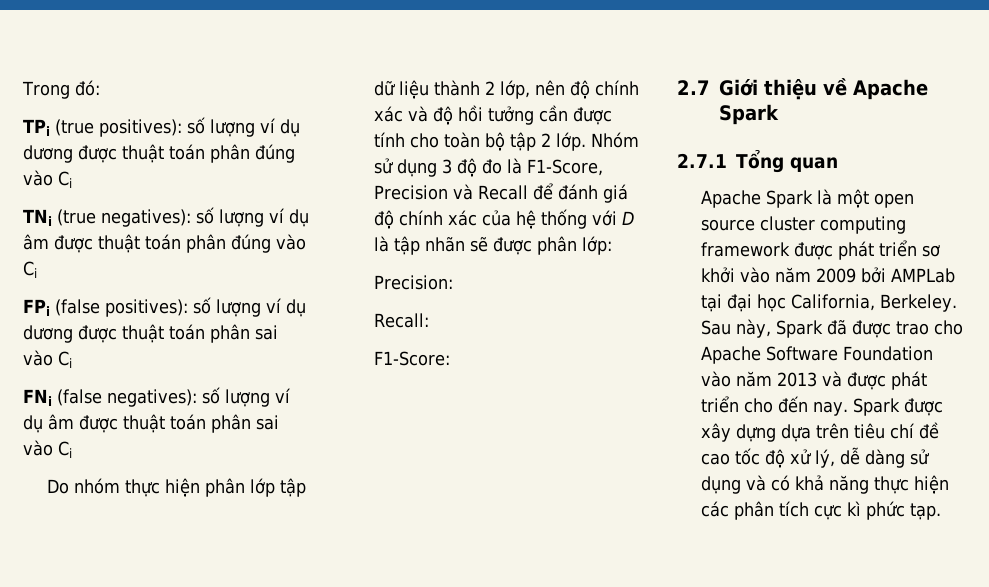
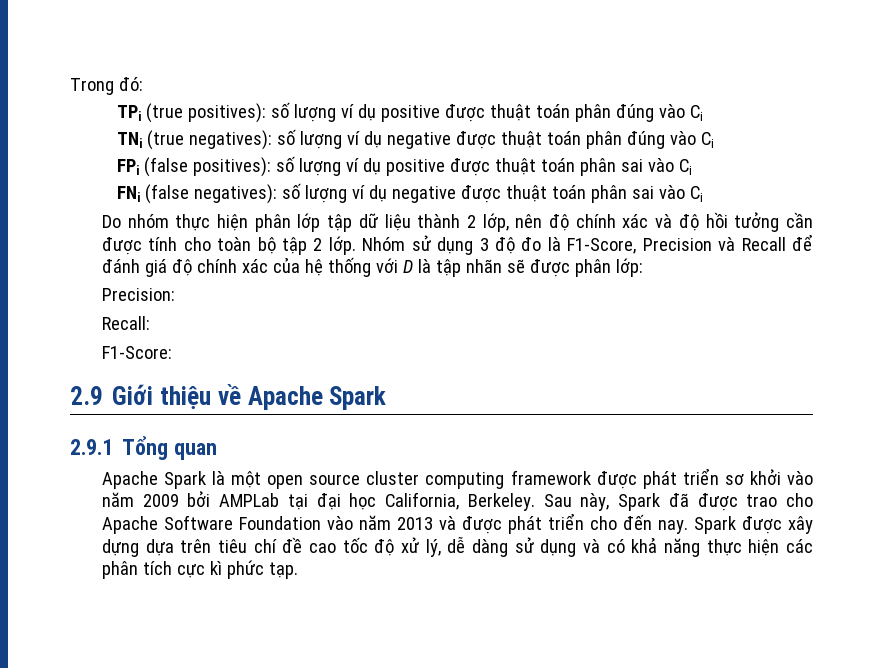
- TPi (true positives): số lượng ví dụ dương được thuật toán phân đúng vào Ci
+ TPi (true positives): số lượng ví dụ positive được thuật toán phân đúng vào Ci
- TNi (true negatives): số lượng ví dụ âm được thuật toán phân đúng vào Ci
+ TNi (true negatives): số lượng ví dụ negative được thuật toán phân đúng vào Ci
- FPi (false positives): số lượng ví dụ dương được thuật toán phân sai vào Ci
+ FPi (false positives): số lượng ví dụ positive được thuật toán phân sai vào Ci
- FNi (false negatives): số lượng ví dụ âm được thuật toán phân sai vào Ci
+ FNi (false negatives): số lượng ví dụ negative được thuật toán phân sai vào Ci
- 2.7 Giới thiệu về Apache Spark
+ 2.9 Giới thiệu về Apache Spark
- 2.7.1 Tổng quan
+ 2.9.1 Tổng quan

